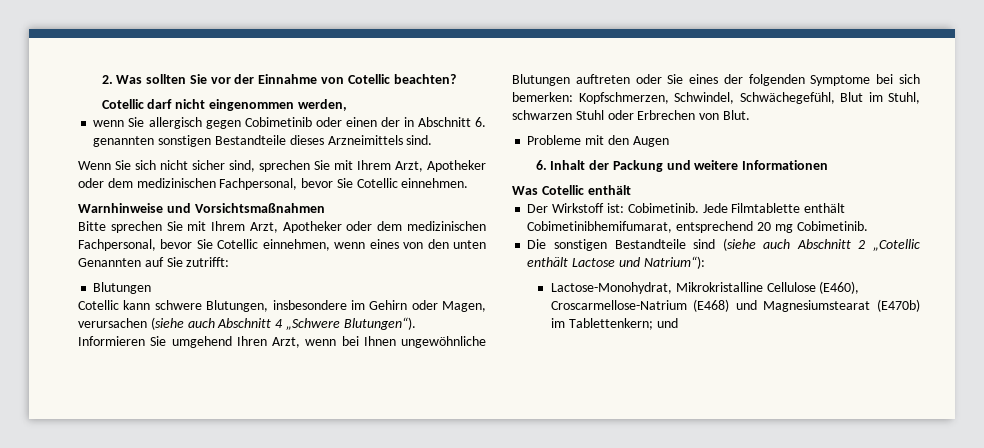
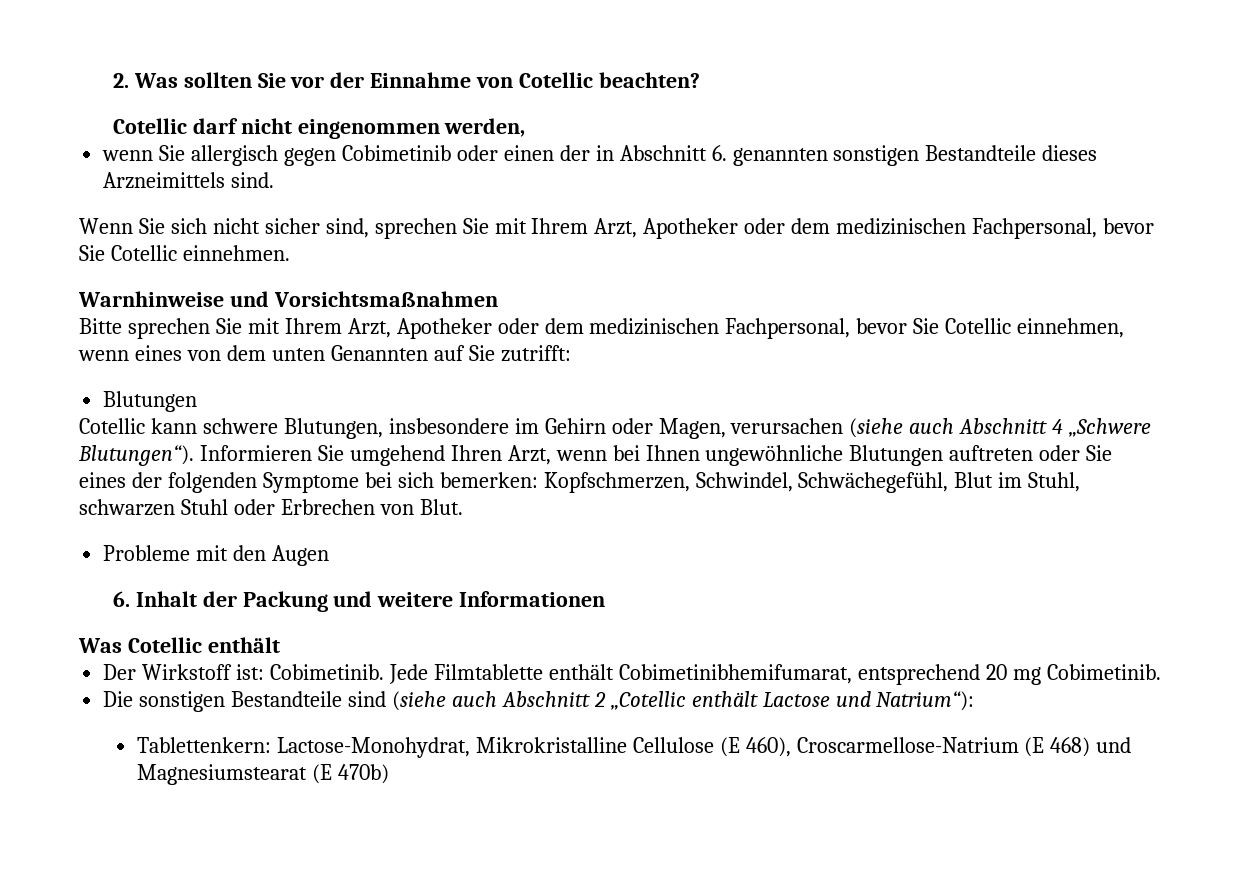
- Bitte sprechen Sie mit Ihrem Arzt, Apotheker oder dem medizinischen Fachpersonal, bevor Sie Cotellic einnehmen, wenn eines von den unten Genannten auf Sie zutrifft:
+ Bitte sprechen Sie mit Ihrem Arzt, Apotheker oder dem medizinischen Fachpersonal, bevor Sie Cotellic einnehmen, wenn eines von dem unten Genannten auf Sie zutrifft:
- Lactose-Monohydrat, Mikrokristalline Cellulose (E460), Croscarmellose-Natrium (E468) und Magnesiumstearat (E470b) im Tablettenkern; und
+ Tablettenkern: Lactose-Monohydrat, Mikrokristalline Cellulose (E 460), Croscarmellose-Natrium (E 468) und Magnesiumstearat (E 470b)

